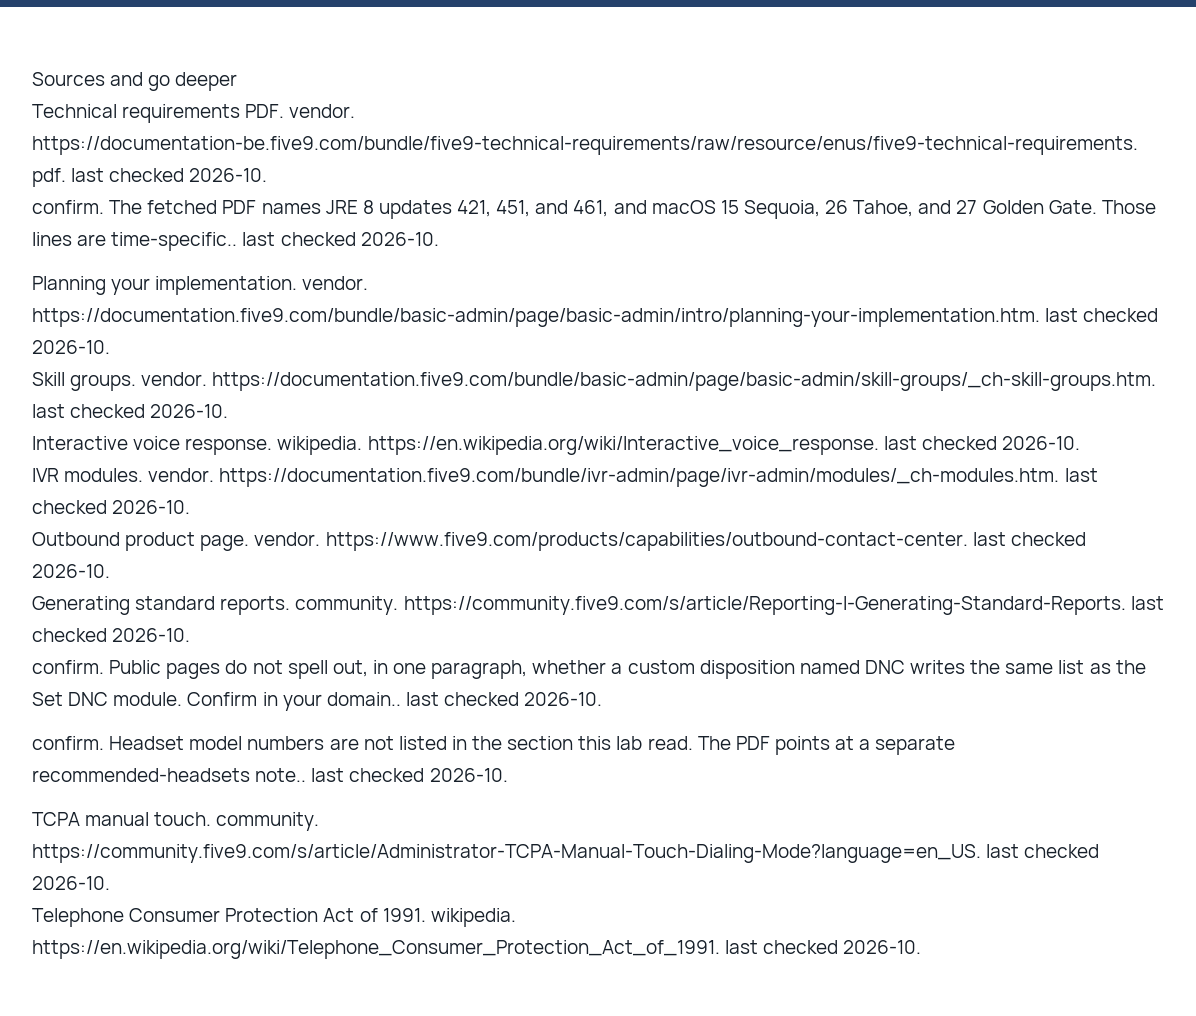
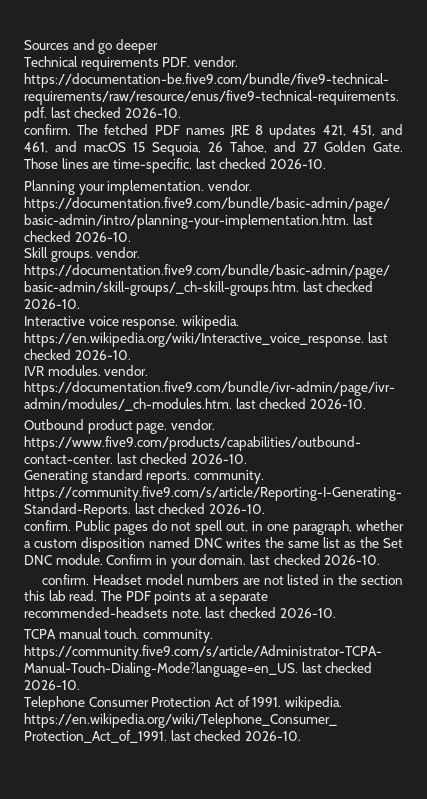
- Those lines are time-specific.. last checked 2026-10.
+ Those lines are time-specific. last checked 2026-10.
- Confirm in your domain.. last checked 2026-10.
+ Confirm in your domain. last checked 2026-10.
- The PDF points at a separate recommended-headsets note.. last checked 2026-10.
+ The PDF points at a separate recommended-headsets note. last checked 2026-10.

